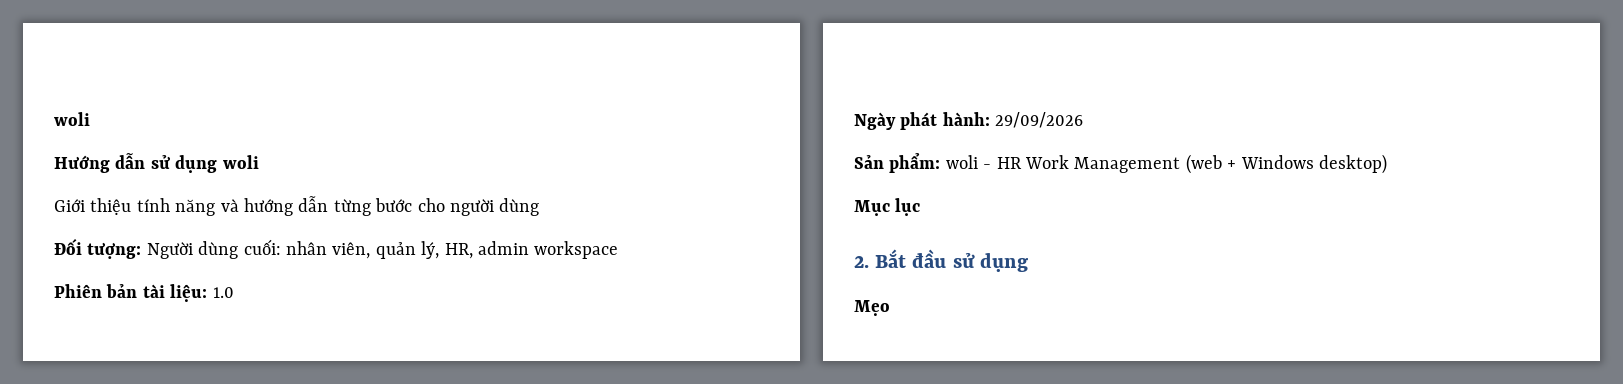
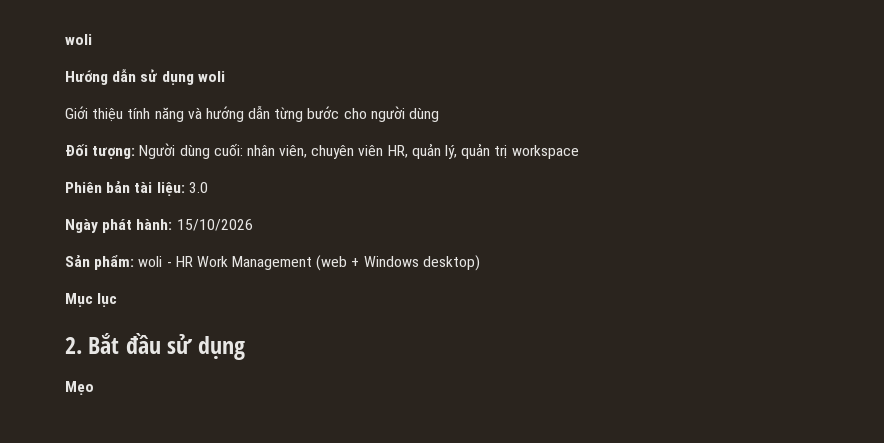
- Đối tượng: Người dùng cuối: nhân viên, quản lý, HR, admin workspace
+ Đối tượng: Người dùng cuối: nhân viên, chuyên viên HR, quản lý, quản trị workspace
- Phiên bản tài liệu: 1.0
+ Phiên bản tài liệu: 3.0
- Ngày phát hành: 29/09/2026
+ Ngày phát hành: 15/10/2026

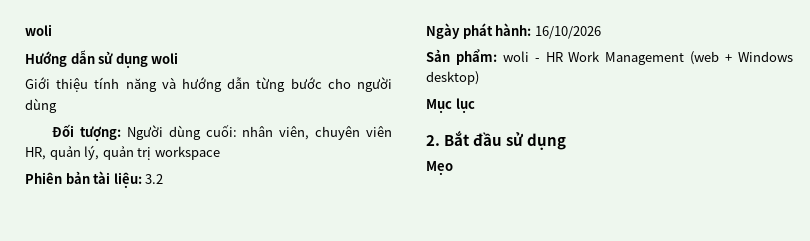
- Phiên bản tài liệu: 3.0
+ Phiên bản tài liệu: 3.2
- Ngày phát hành: 15/10/2026
+ Ngày phát hành: 16/10/2026

